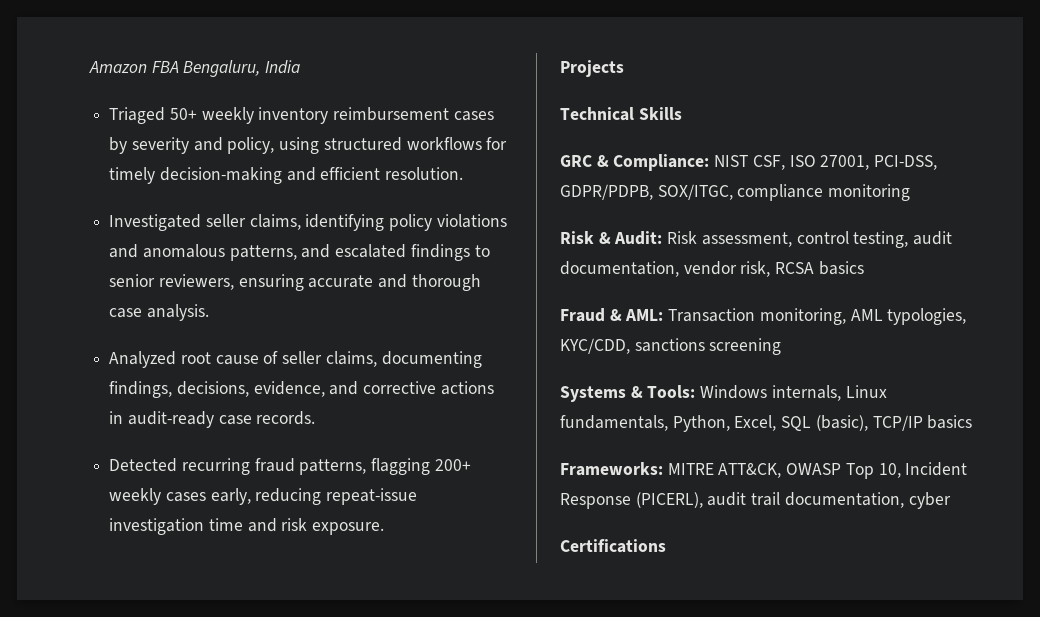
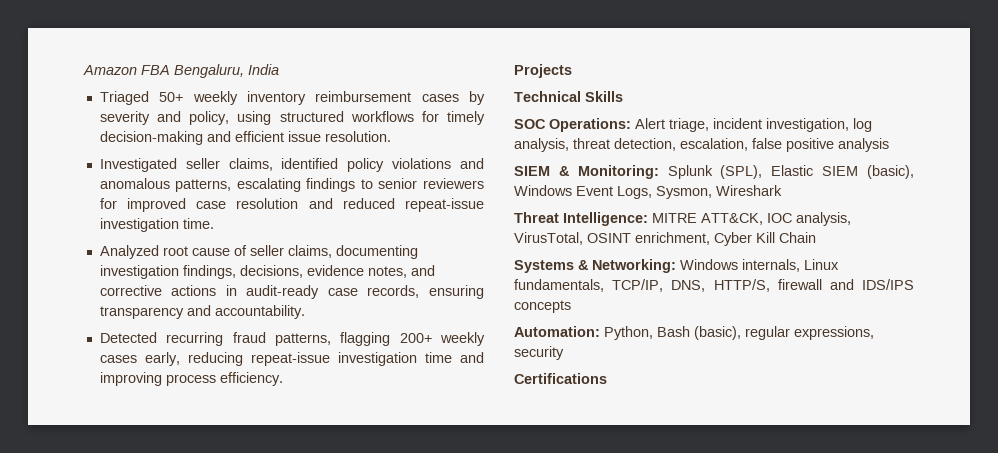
- Triaged 50+ weekly inventory reimbursement cases by severity and policy, using structured workflows for timely decision-making and efficient resolution.
+ Triaged 50+ weekly inventory reimbursement cases by severity and policy, using structured workflows for timely decision-making and efficient issue resolution.
- Investigated seller claims, identifying policy violations and anomalous patterns, and escalated findings to senior reviewers, ensuring accurate and thorough case analysis.
+ Investigated seller claims, identified policy violations and anomalous patterns, escalating findings to senior reviewers for improved case resolution and reduced repeat-issue investigation time.
- Analyzed root cause of seller claims, documenting findings, decisions, evidence, and corrective actions in audit-ready case records.
+ Analyzed root cause of seller claims, documenting investigation findings, decisions, evidence notes, and corrective actions in audit-ready case records, ensuring transparency and accountability.
- Detected recurring fraud patterns, flagging 200+ weekly cases early, reducing repeat-issue investigation time and risk exposure.
+ Detected recurring fraud patterns, flagging 200+ weekly cases early, reducing repeat-issue investigation time and improving process efficiency.
- GRC & Compliance: NIST CSF, ISO 27001, PCI-DSS, GDPR/PDPB, SOX/ITGC, compliance monitoring
- Risk & Audit: Risk assessment, control testing, audit documentation, vendor risk, RCSA basics
- Fraud & AML: Transaction monitoring, AML typologies, KYC/CDD, sanctions screening
+ SOC Operations: Alert triage, incident investigation, log analysis, threat detection, escalation, false positive analysis
+ SIEM & Monitoring: Splunk (SPL), Elastic SIEM (basic), Windows Event Logs, Sysmon, Wireshark
+ Threat Intelligence: MITRE ATT&CK, IOC analysis, VirusTotal, OSINT enrichment, Cyber Kill Chain
- Systems & Tools: Windows internals, Linux fundamentals, Python, Excel, SQL (basic), TCP/IP basics
- Frameworks: MITRE ATT&CK, OWASP Top 10, Incident Response (PICERL), audit trail documentation, cyber
+ Systems & Networking: Windows internals, Linux fundamentals, TCP/IP, DNS, HTTP/S, firewall and IDS/IPS concepts
+ Automation: Python, Bash (basic), regular expressions, security

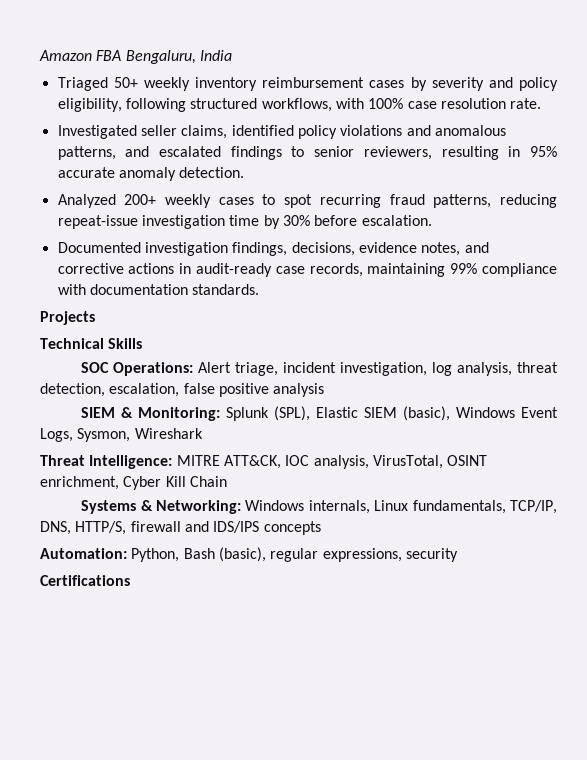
- Triaged 50+ weekly inventory reimbursement cases by severity and policy, using structured workflows for timely decision-making and efficient issue resolution.
+ Triaged 50+ weekly inventory reimbursement cases by severity and policy eligibility, following structured workflows, with 100% case resolution rate.
- Investigated seller claims, identified policy violations and anomalous patterns, escalating findings to senior reviewers for improved case resolution and reduced repeat-issue investigation time.
- Analyzed root cause of seller claims, documenting investigation findings, decisions, evidence notes, and corrective actions in audit-ready case records, ensuring transparency and accountability.
- Detected recurring fraud patterns, flagging 200+ weekly cases early, reducing repeat-issue investigation time and improving process efficiency.
+ Investigated seller claims, identified policy violations and anomalous patterns, and escalated findings to senior reviewers, resulting in 95% accurate anomaly detection.
+ Analyzed 200+ weekly cases to spot recurring fraud patterns, reducing repeat-issue investigation time by 30% before escalation.
+ Documented investigation findings, decisions, evidence notes, and corrective actions in audit-ready case records, maintaining 99% compliance with documentation standards.

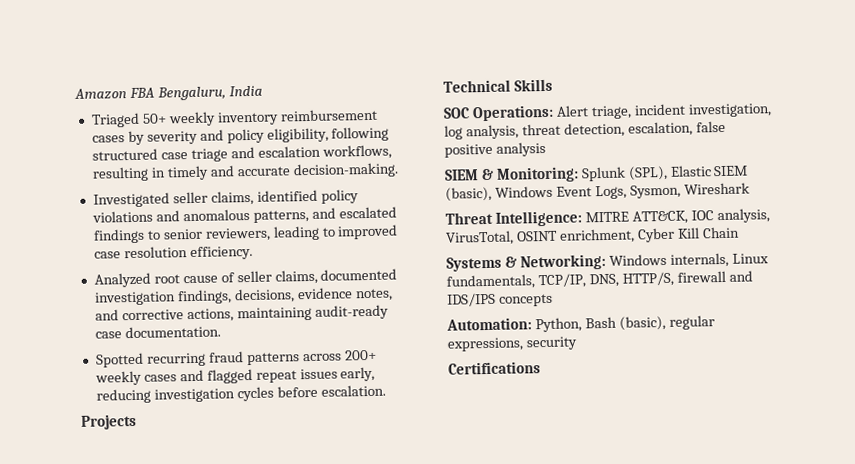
- Triaged 50+ weekly inventory reimbursement cases by severity and policy eligibility, following structured workflows, with 100% case resolution rate.
+ Triaged 50+ weekly inventory reimbursement cases by severity and policy eligibility, following structured case triage and escalation workflows, resulting in timely and accurate decision-making.
- Investigated seller claims, identified policy violations and anomalous patterns, and escalated findings to senior reviewers, resulting in 95% accurate anomaly detection.
- Analyzed 200+ weekly cases to spot recurring fraud patterns, reducing repeat-issue investigation time by 30% before escalation.
- Documented investigation findings, decisions, evidence notes, and corrective actions in audit-ready case records, maintaining 99% compliance with documentation standards.
+ Investigated seller claims, identified policy violations and anomalous patterns, and escalated findings to senior reviewers, leading to improved case resolution efficiency.
+ Analyzed root cause of seller claims, documented investigation findings, decisions, evidence notes, and corrective actions, maintaining audit-ready case documentation.
+ Spotted recurring fraud patterns across 200+ weekly cases and flagged repeat issues early, reducing investigation cycles before escalation.

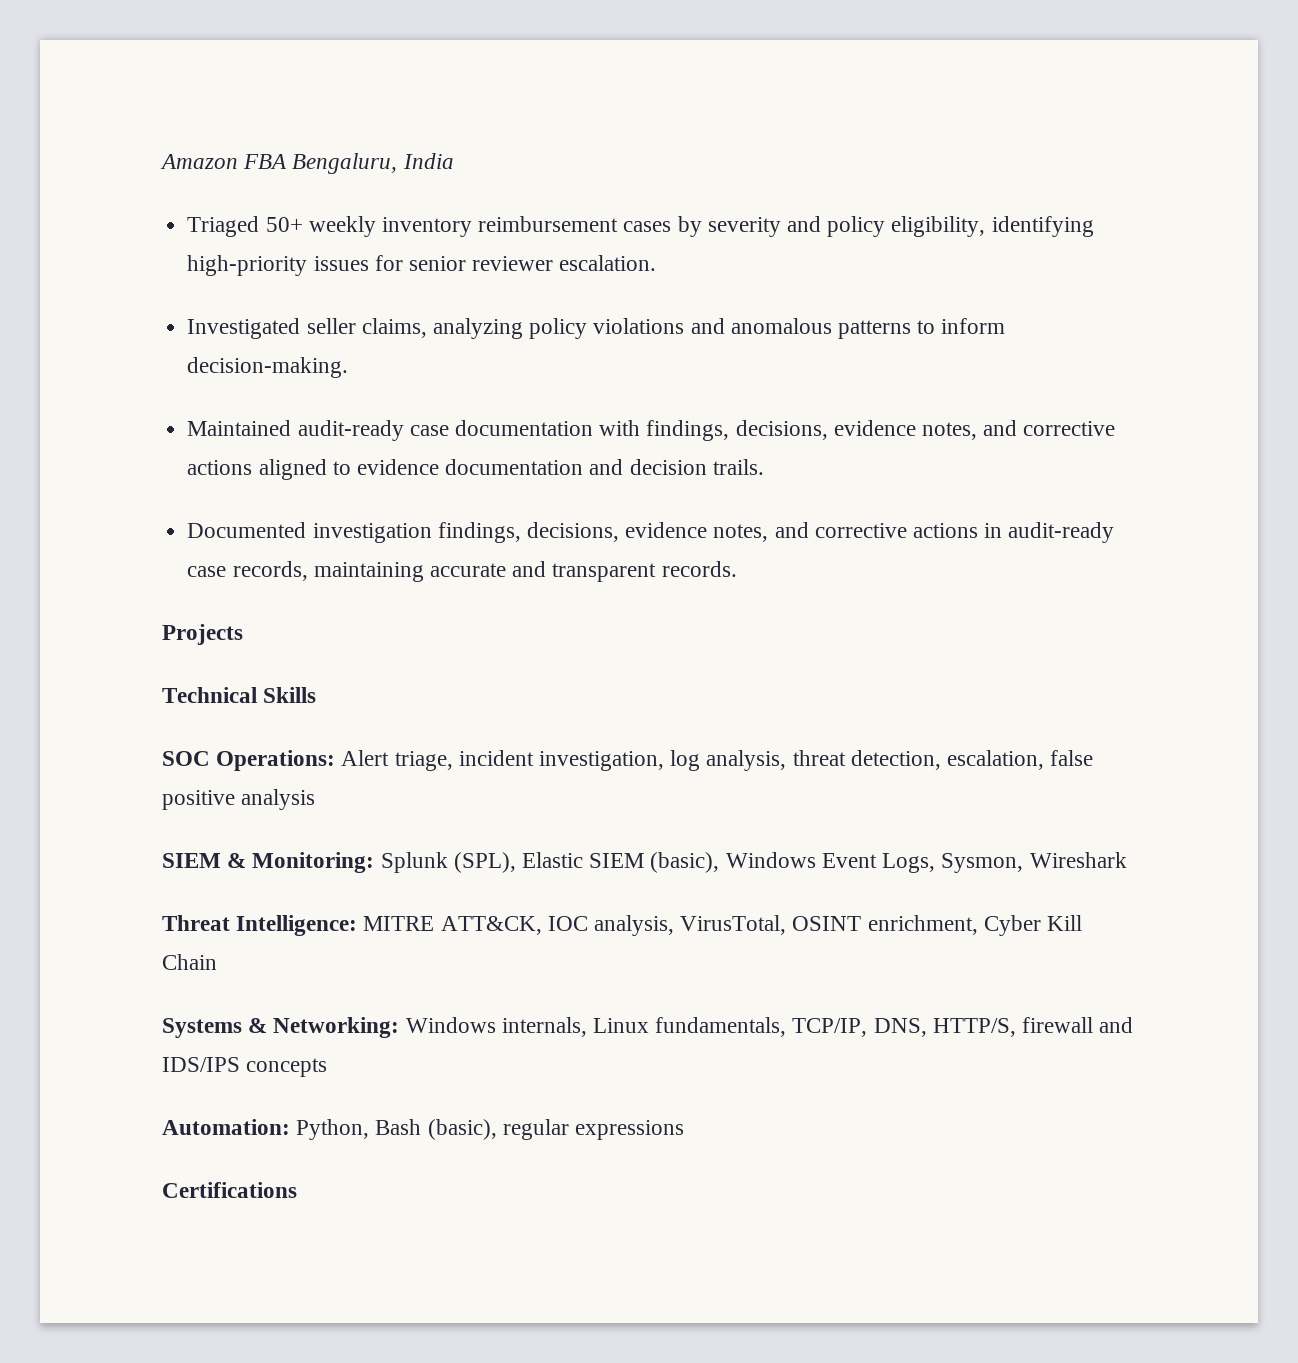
- Triaged 50+ weekly inventory reimbursement cases by severity and policy eligibility, following structured case triage and escalation workflows, resulting in timely and accurate decision-making.
+ Triaged 50+ weekly inventory reimbursement cases by severity and policy eligibility, identifying high-priority issues for senior reviewer escalation.
- Investigated seller claims, identified policy violations and anomalous patterns, and escalated findings to senior reviewers, leading to improved case resolution efficiency.
- Analyzed root cause of seller claims, documented investigation findings, decisions, evidence notes, and corrective actions, maintaining audit-ready case documentation.
- Spotted recurring fraud patterns across 200+ weekly cases and flagged repeat issues early, reducing investigation cycles before escalation.
+ Investigated seller claims, analyzing policy violations and anomalous patterns to inform decision-making.
+ Maintained audit-ready case documentation with findings, decisions, evidence notes, and corrective actions aligned to evidence documentation and decision trails.
+ Documented investigation findings, decisions, evidence notes, and corrective actions in audit-ready case records, maintaining accurate and transparent records.
- Automation: Python, Bash (basic), regular expressions, security
+ Automation: Python, Bash (basic), regular expressions

